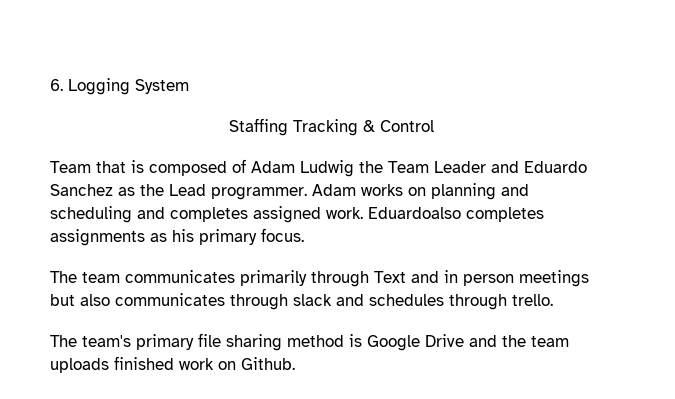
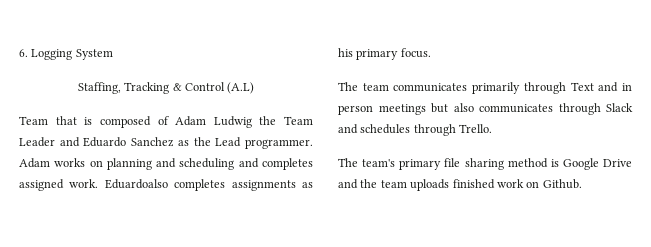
- Staffing Tracking & Control
+ Staffing, Tracking & Control (A.L)
- The team communicates primarily through Text and in person meetings but also communicates through slack and schedules through trello.
+ The team communicates primarily through Text and in person meetings but also communicates through Slack and schedules through Trello.

